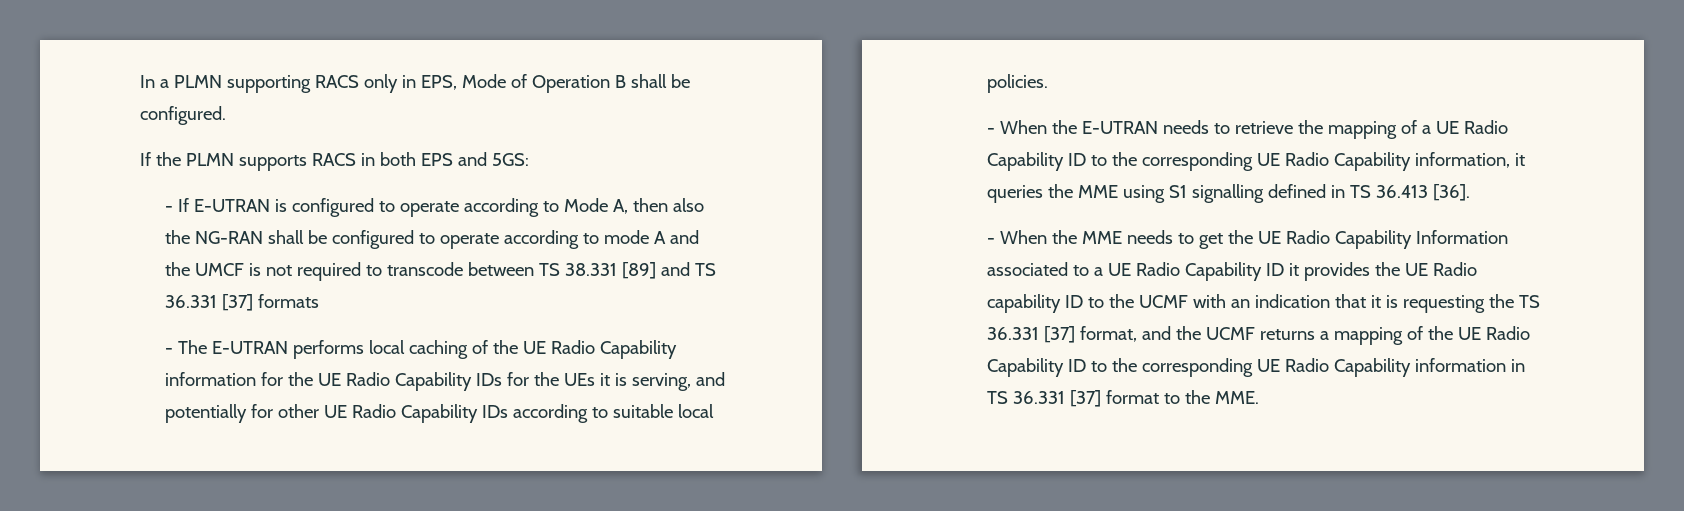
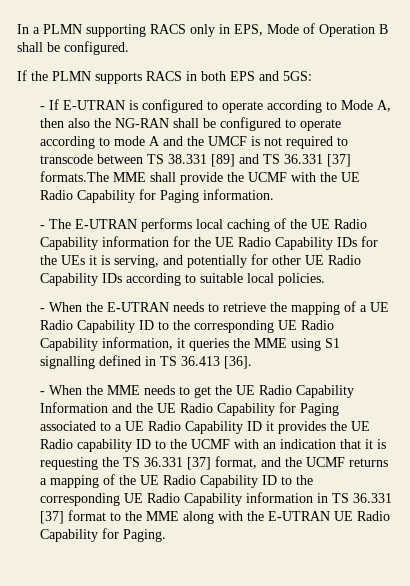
- - If E-UTRAN is configured to operate according to Mode A, then also the NG-RAN shall be configured to operate according to mode A and the UMCF is not required to transcode between TS 38.331 [89] and TS 36.331 [37] formats
+ - If E-UTRAN is configured to operate according to Mode A, then also the NG-RAN shall be configured to operate according to mode A and the UMCF is not required to transcode between TS 38.331 [89] and TS 36.331 [37] formats.The MME shall provide the UCMF with the UE Radio Capability for Paging information.
- - When the MME needs to get the UE Radio Capability Information associated to a UE Radio Capability ID it provides the UE Radio capability ID to the UCMF with an indication that it is requesting the TS 36.331 [37] format, and the UCMF returns a mapping of the UE Radio Capability ID to the corresponding UE Radio Capability information in TS 36.331 [37] format to the MME.
+ - When the MME needs to get the UE Radio Capability Information and the UE Radio Capability for Paging associated to a UE Radio Capability ID it provides the UE Radio capability ID to the UCMF with an indication that it is requesting the TS 36.331 [37] format, and the UCMF returns a mapping of the UE Radio Capability ID to the corresponding UE Radio Capability information in TS 36.331 [37] format to the MME along with the E-UTRAN UE Radio Capability for Paging.

